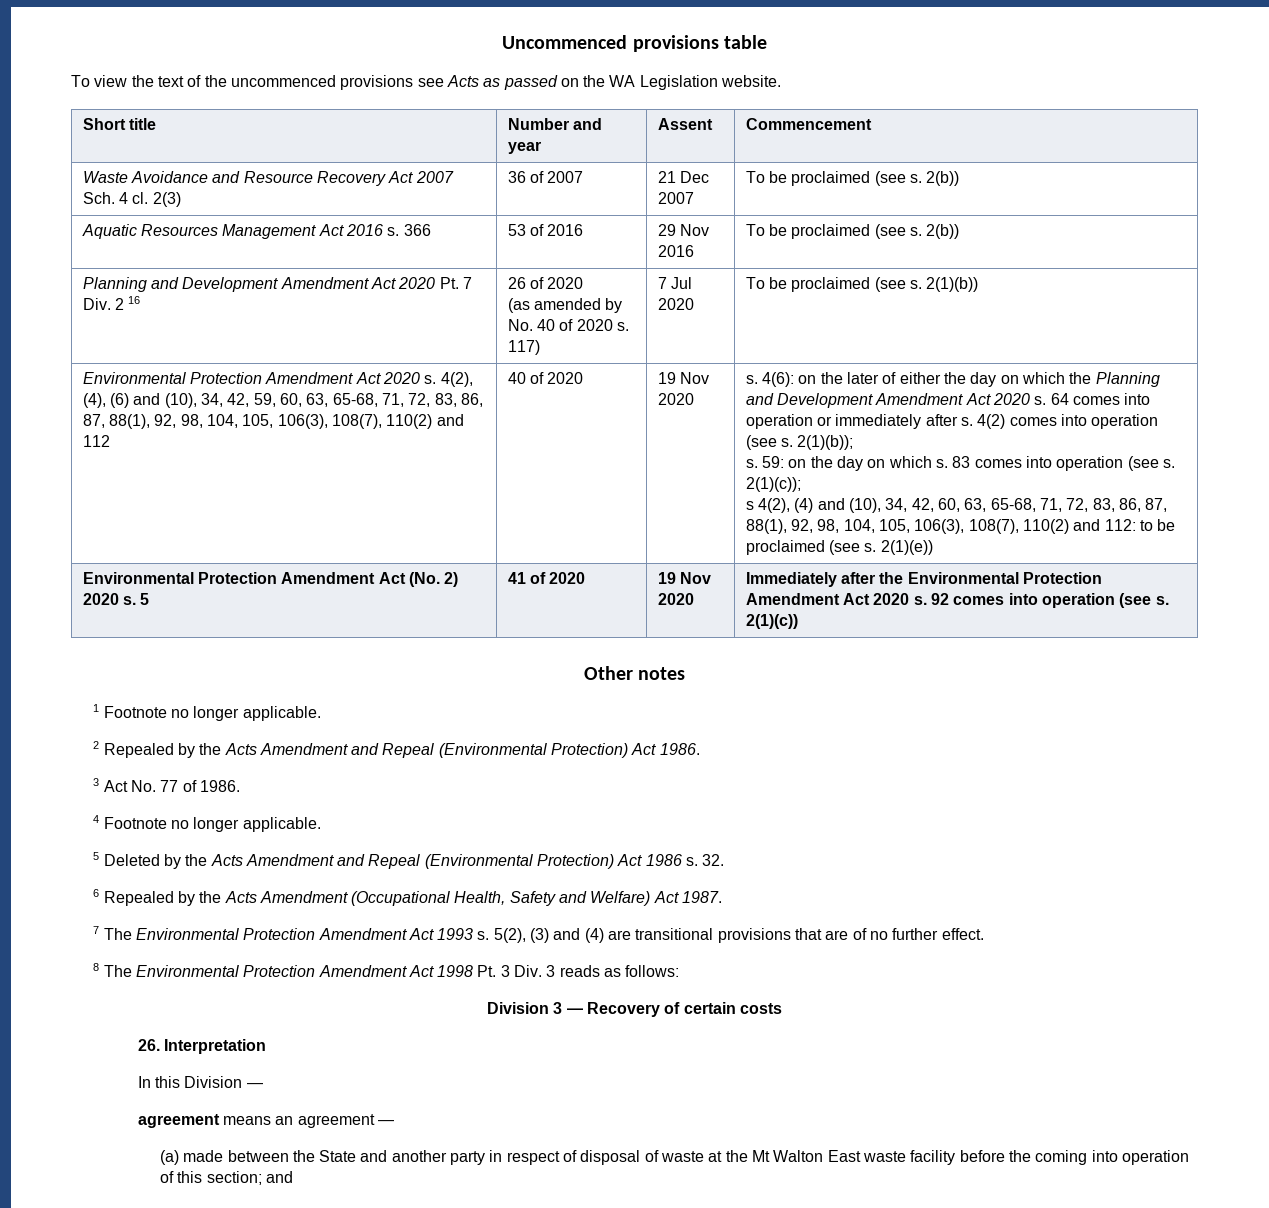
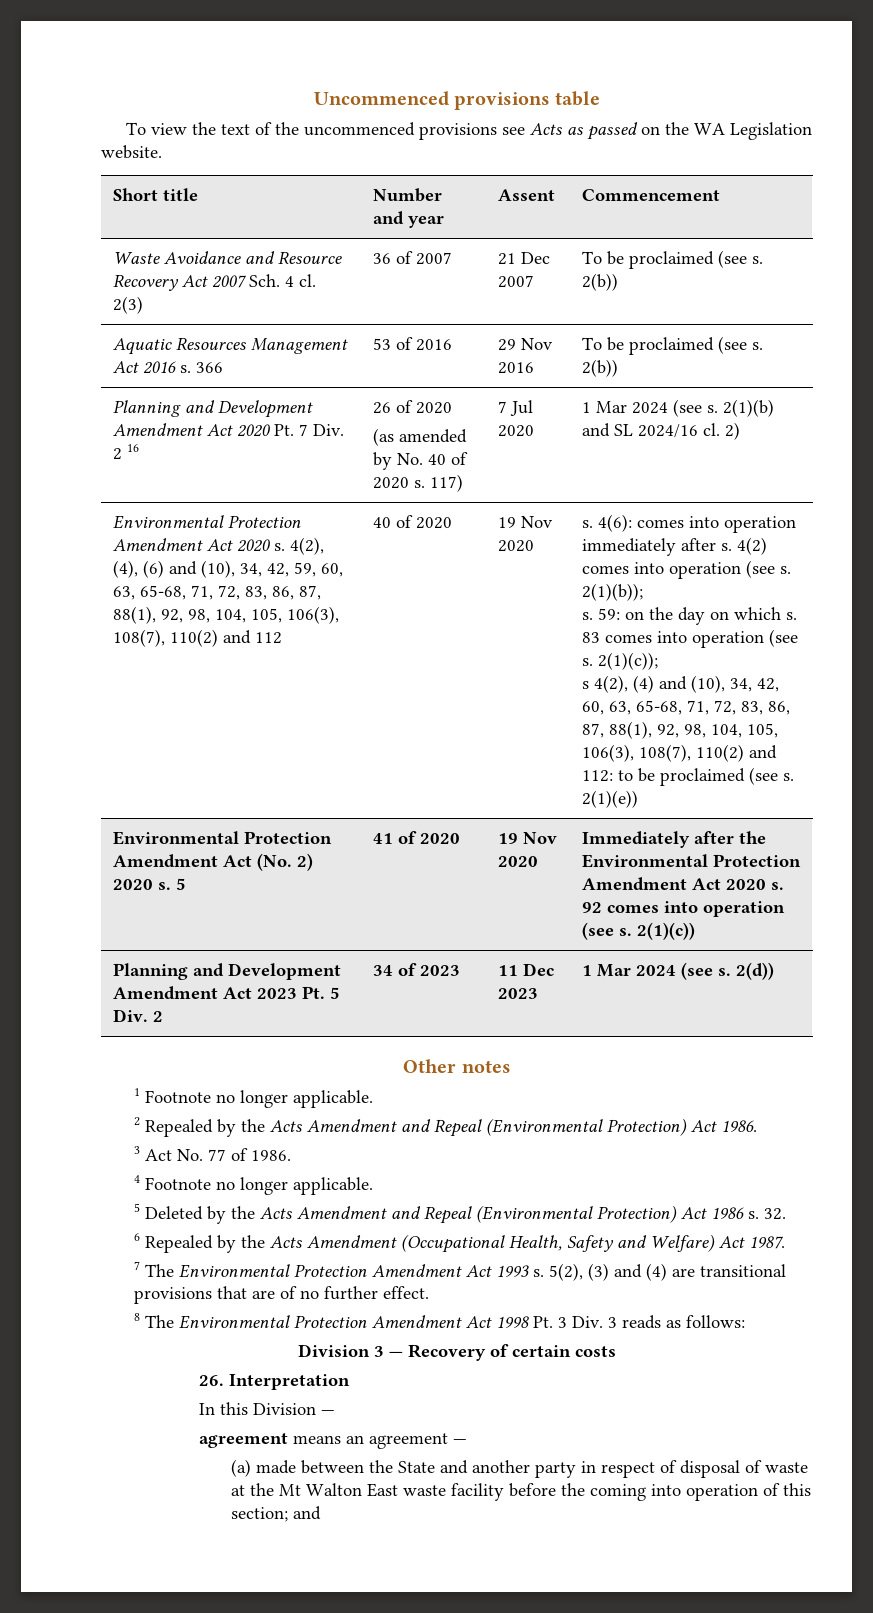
  Planning and Development Amendment Act 2020 Pt. 7 Div. 2 16 | 26 of 2020
- (as amended by No. 40 of 2020 s. 117) | 7 Jul 2020 | To be proclaimed (see s. 2(1)(b))
+ (as amended by No. 40 of 2020 s. 117) | 7 Jul 2020 | 1 Mar 2024 (see s. 2(1)(b) and SL 2024/16 cl. 2)
- 4(6): on the later of either the day on which the Planning and Development Amendment Act 2020 s. 64 comes into operation or immediately after s.
+ 4(6): comes into operation immediately after s.
+ Planning and Development Amendment Act 2023 Pt. 5 Div. 2 | 34 of 2023 | 11 Dec 2023 | 1 Mar 2024 (see s. 2(d))

